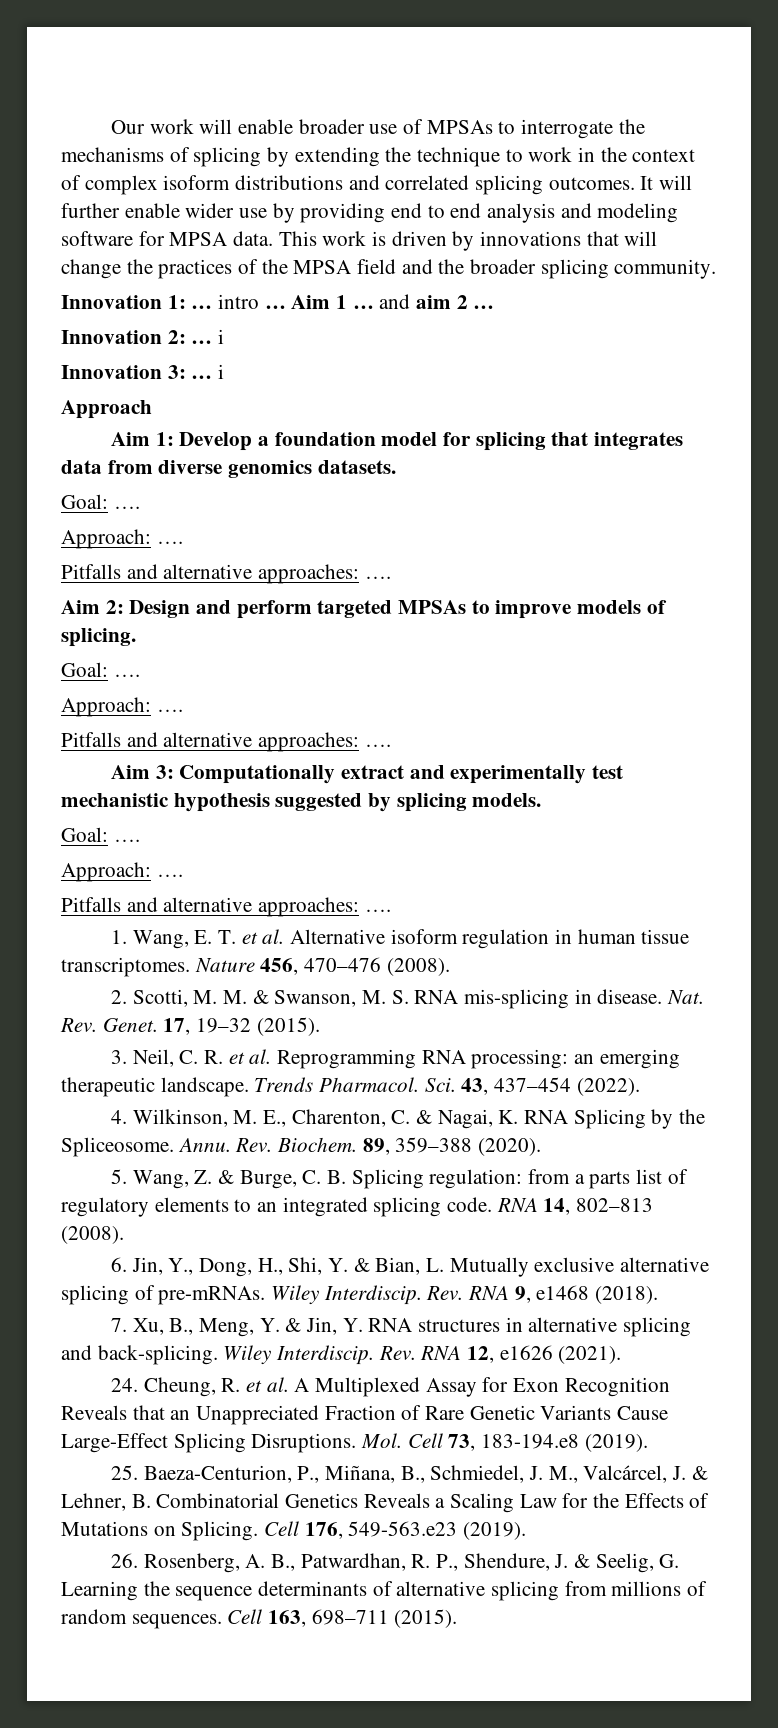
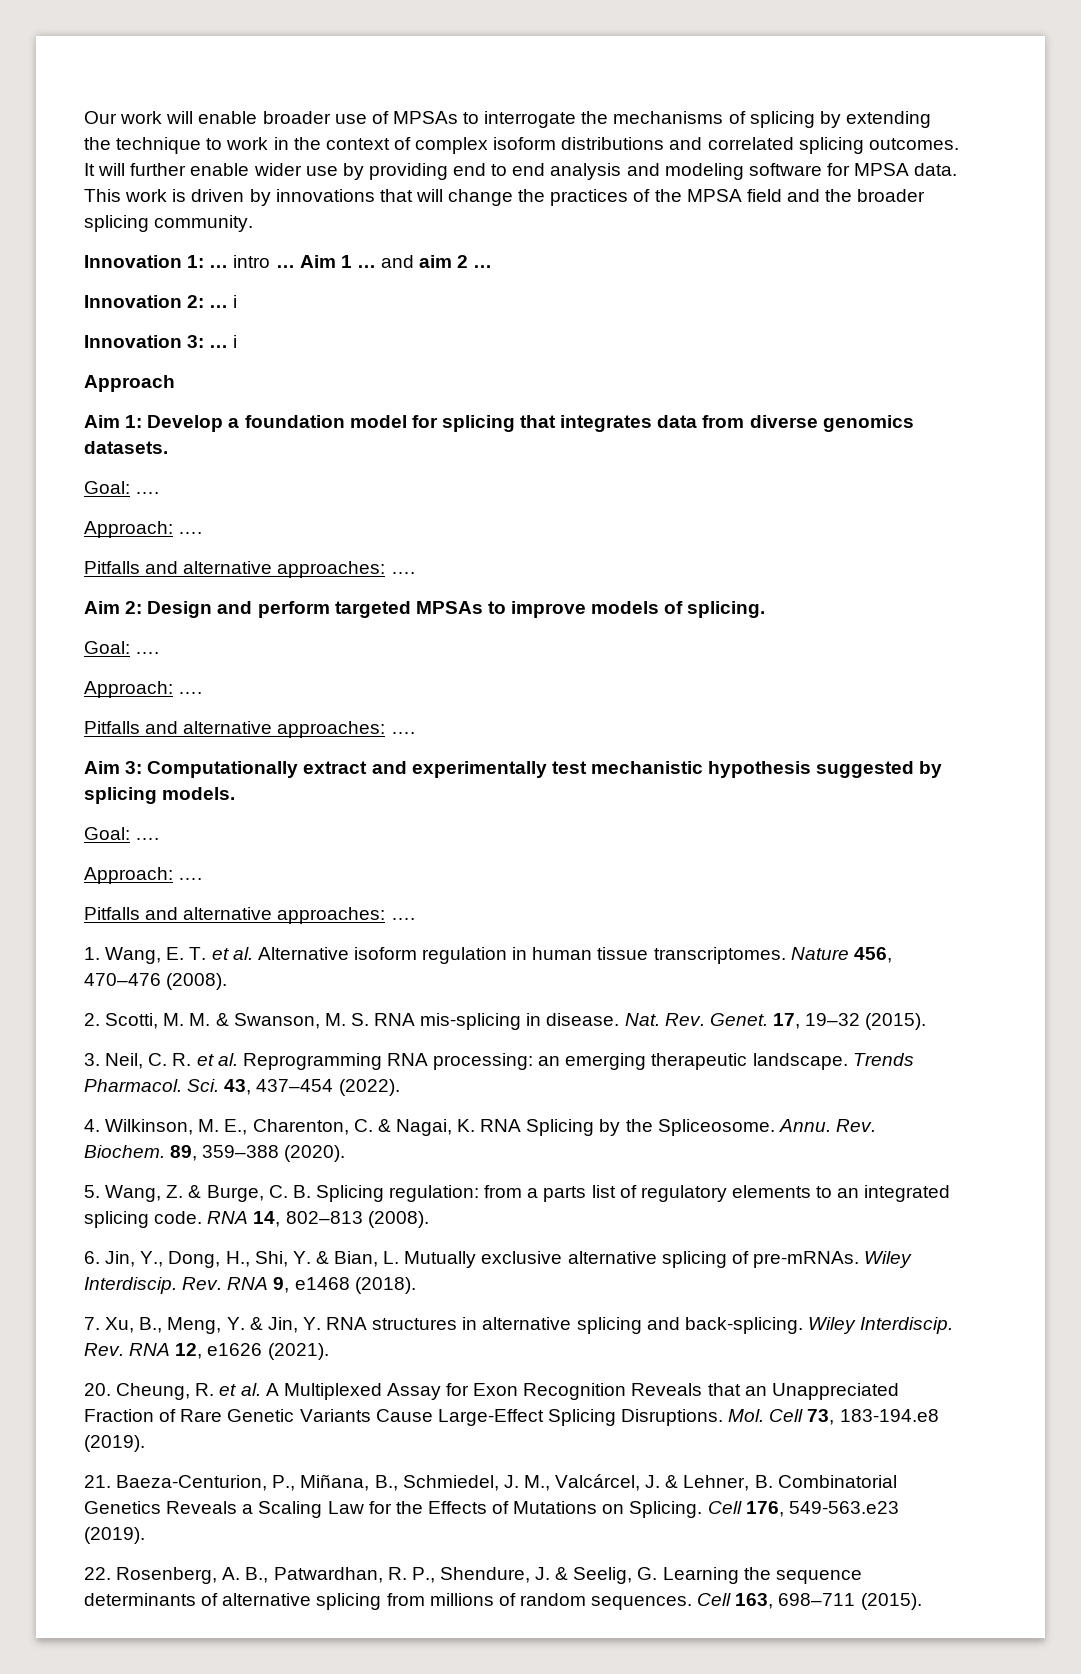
- 24. Cheung, R. et al. A Multiplexed Assay for Exon Recognition Reveals that an Unappreciated Fraction of Rare Genetic Variants Cause Large-Effect Splicing Disruptions.
+ 20. Cheung, R. et al. A Multiplexed Assay for Exon Recognition Reveals that an Unappreciated Fraction of Rare Genetic Variants Cause Large-Effect Splicing Disruptions.
- 25. Baeza-Centurion, P., Miñana, B., Schmiedel, J. M., Valcárcel, J. & Lehner, B. Combinatorial Genetics Reveals a Scaling Law for the Effects of Mutations on Splicing.
+ 21. Baeza-Centurion, P., Miñana, B., Schmiedel, J. M., Valcárcel, J. & Lehner, B. Combinatorial Genetics Reveals a Scaling Law for the Effects of Mutations on Splicing.
- 26. Rosenberg, A. B., Patwardhan, R. P., Shendure, J. & Seelig, G. Learning the sequence determinants of alternative splicing from millions of random sequences.
+ 22. Rosenberg, A. B., Patwardhan, R. P., Shendure, J. & Seelig, G. Learning the sequence determinants of alternative splicing from millions of random sequences.

